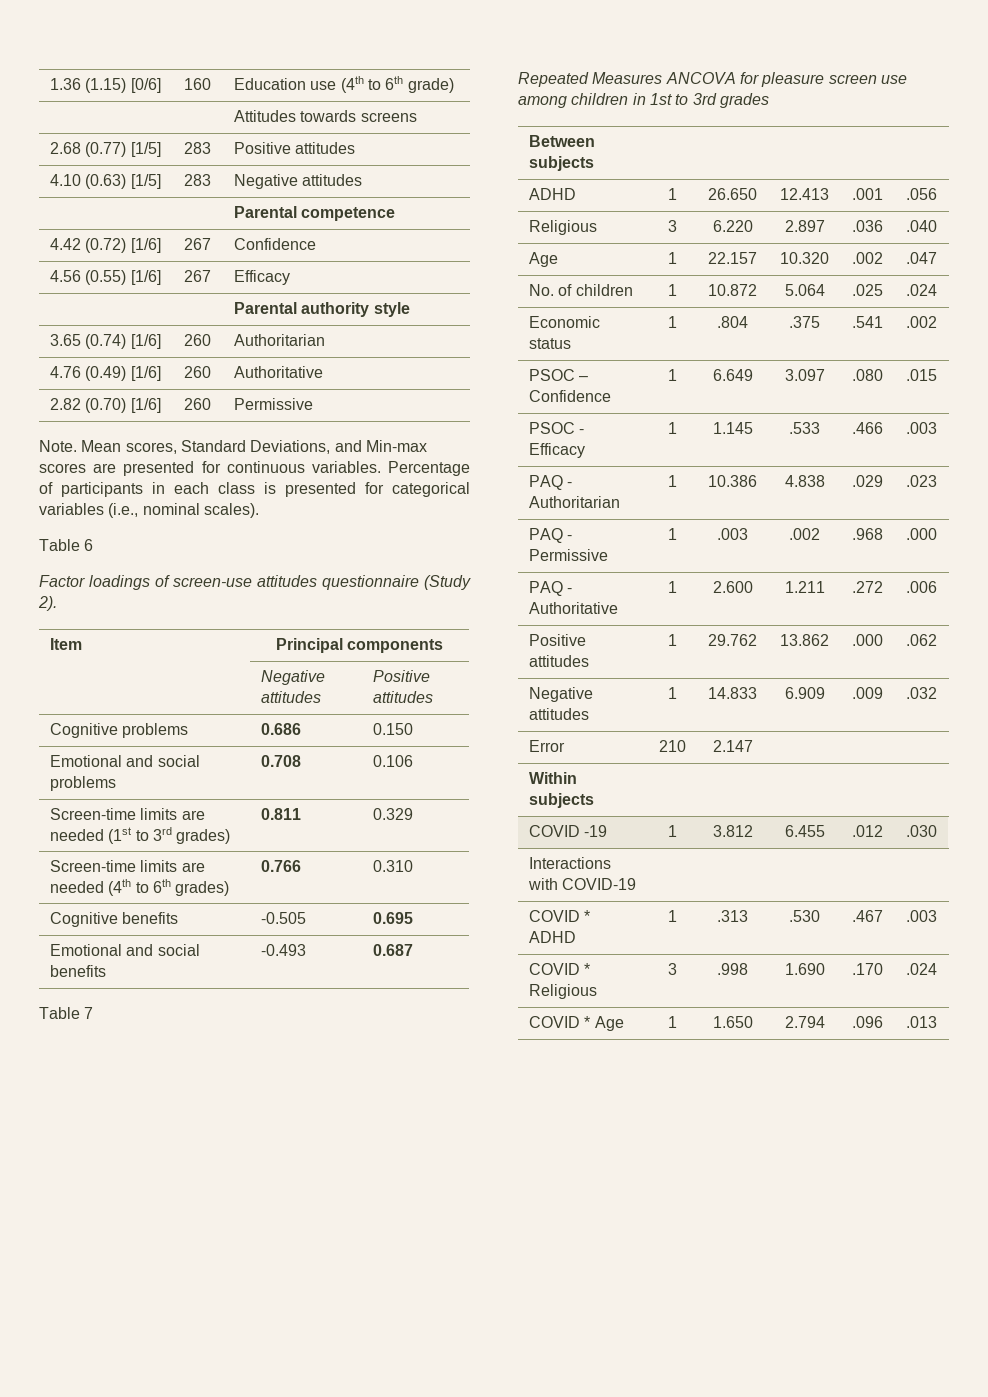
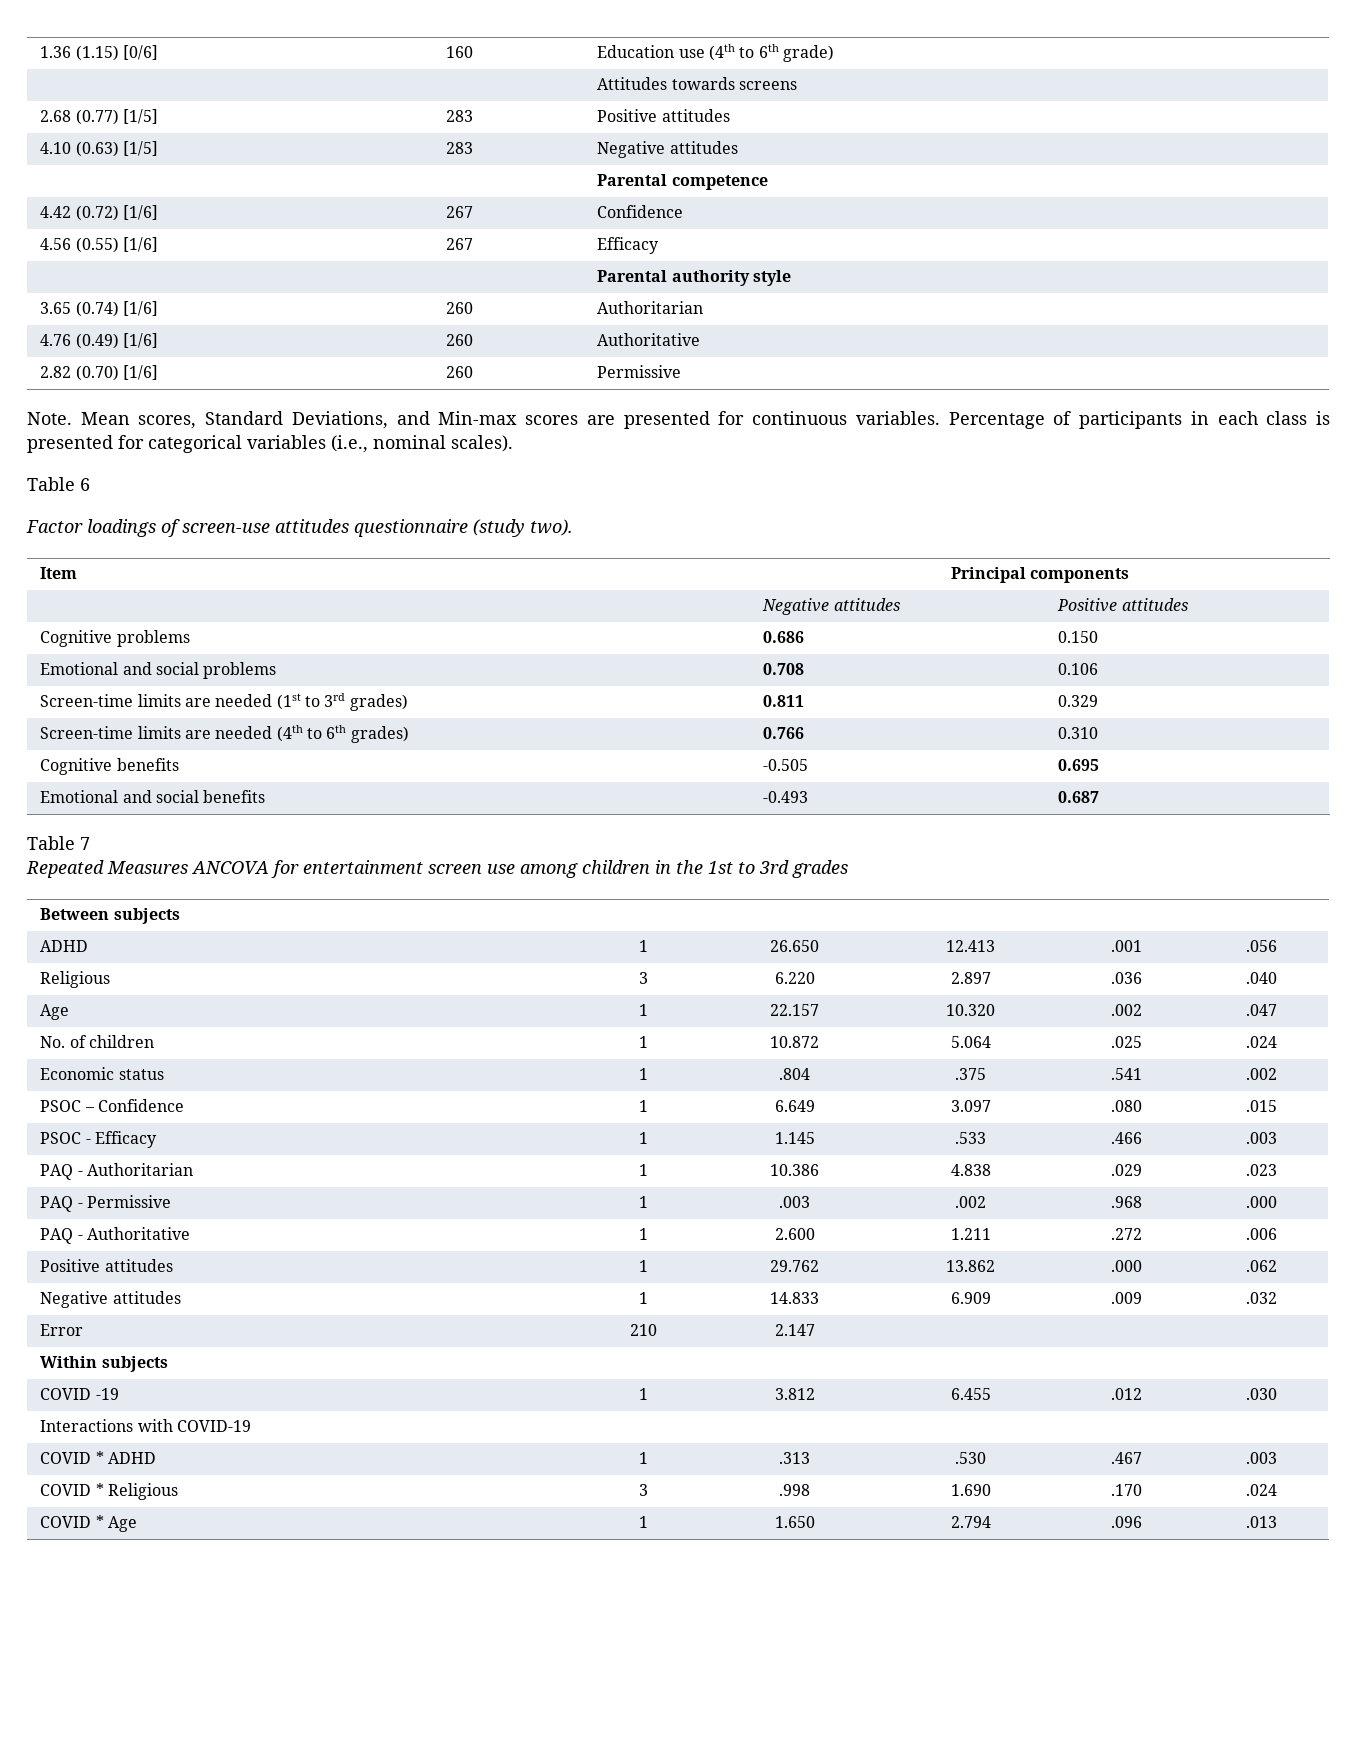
- Factor loadings of screen-use attitudes questionnaire (Study 2).
+ Factor loadings of screen-use attitudes questionnaire (study two).
- Repeated Measures ANCOVA for pleasure screen use among children in 1st to 3rd grades
+ Repeated Measures ANCOVA for entertainment screen use among children in the 1st to 3rd grades

